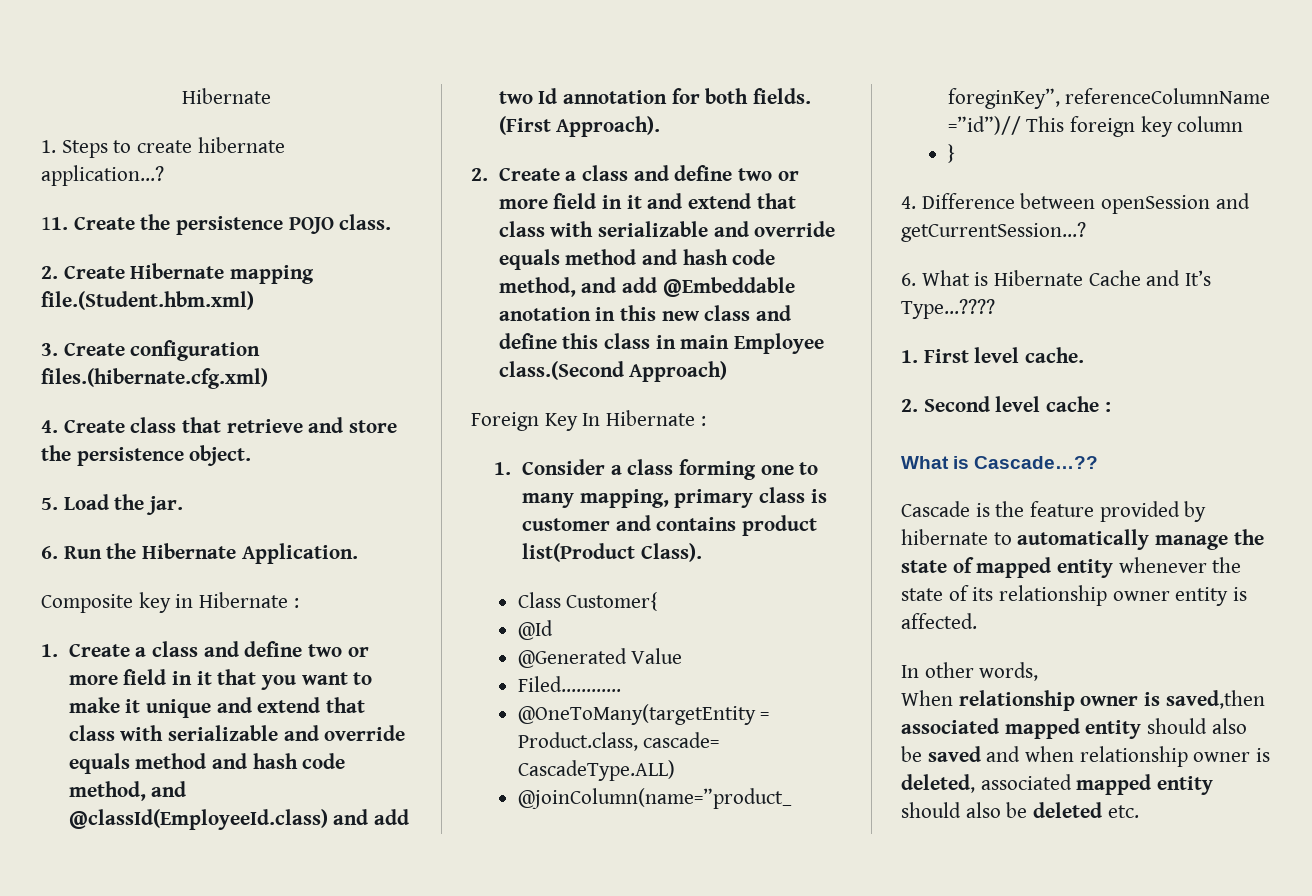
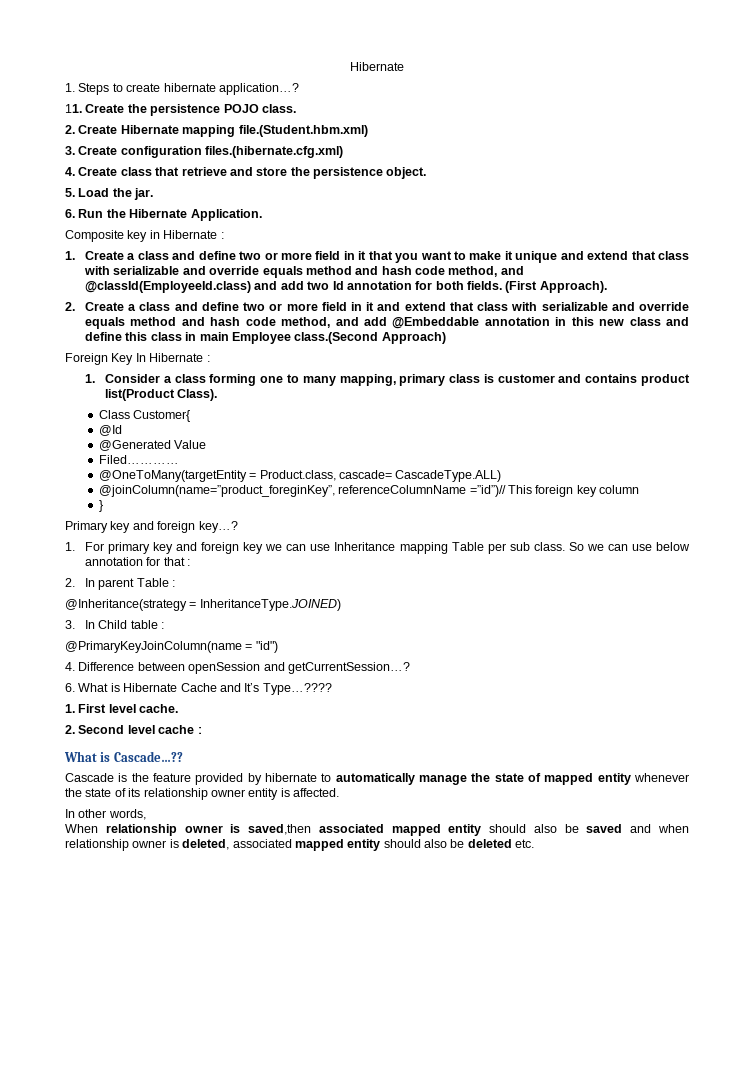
- 2. Create a class and define two or more field in it and extend that class with serializable and override equals method and hash code method, and add @Embeddable anotation in this new class and define this class in main Employee class.(Second Approach)
+ 2. Create a class and define two or more field in it and extend that class with serializable and override equals method and hash code method, and add @Embeddable annotation in this new class and define this class in main Employee class.(Second Approach)
+ Primary key and foreign key…?
+ 1. For primary key and foreign key we can use Inheritance mapping Table per sub class. So we can use below annotation for that :
+ 2. In parent Table :
+ @Inheritance(strategy = InheritanceType.JOINED)
+ 3. In Child table :
+ @PrimaryKeyJoinColumn(name = "id")

